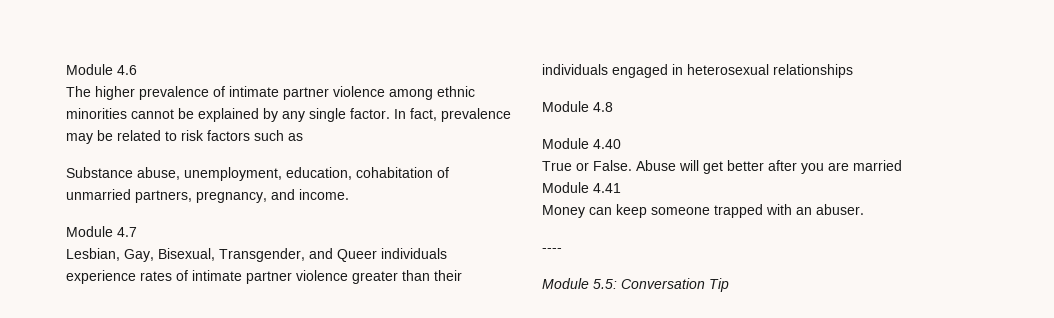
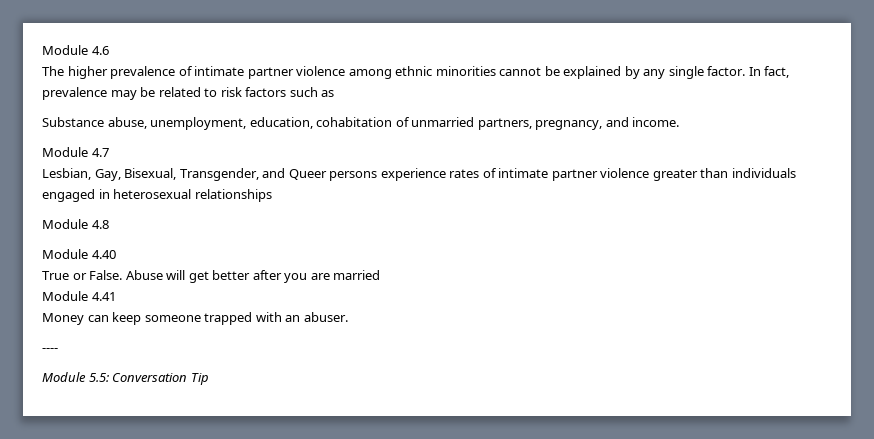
- Lesbian, Gay, Bisexual, Transgender, and Queer individuals experience rates of intimate partner violence greater than their individuals engaged in heterosexual relationships
+ Lesbian, Gay, Bisexual, Transgender, and Queer persons experience rates of intimate partner violence greater than individuals engaged in heterosexual relationships

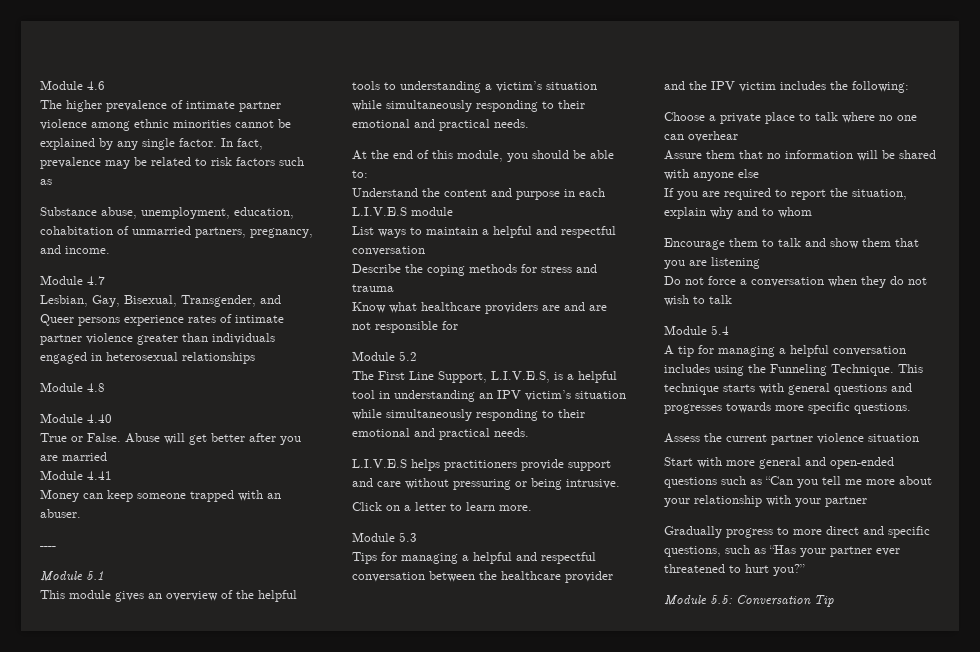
+ Module 5.1
+ This module gives an overview of the helpful tools to understanding a victim’s situation while simultaneously responding to their emotional and practical needs.
+ At the end of this module, you should be able to:
+ Understand the content and purpose in each L.I.V.E.S module
+ List ways to maintain a helpful and respectful conversation
+ Describe the coping methods for stress and trauma
+ Know what healthcare providers are and are not responsible for
+ Module 5.2
+ The First Line Support, L.I.V.E.S, is a helpful tool in understanding an IPV victim’s situation while simultaneously responding to their emotional and practical needs.
+ L.I.V.E.S helps practitioners provide support and care without pressuring or being intrusive.
+ Click on a letter to learn more.
+ Module 5.3
+ Tips for managing a helpful and respectful conversation between the healthcare provider and the IPV victim includes the following:
+ Choose a private place to talk where no one can overhear
+ Assure them that no information will be shared with anyone else
+ If you are required to report the situation, explain why and to whom
+ Encourage them to talk and show them that you are listening
+ Do not force a conversation when they do not wish to talk
+ Module 5.4
+ A tip for managing a helpful conversation includes using the Funneling Technique. This technique starts with general questions and progresses towards more specific questions.
+ Assess the current partner violence situation
+ Start with more general and open-ended questions such as “Can you tell me more about your relationship with your partner
+ Gradually progress to more direct and specific questions, such as “Has your partner ever threatened to hurt you?”

